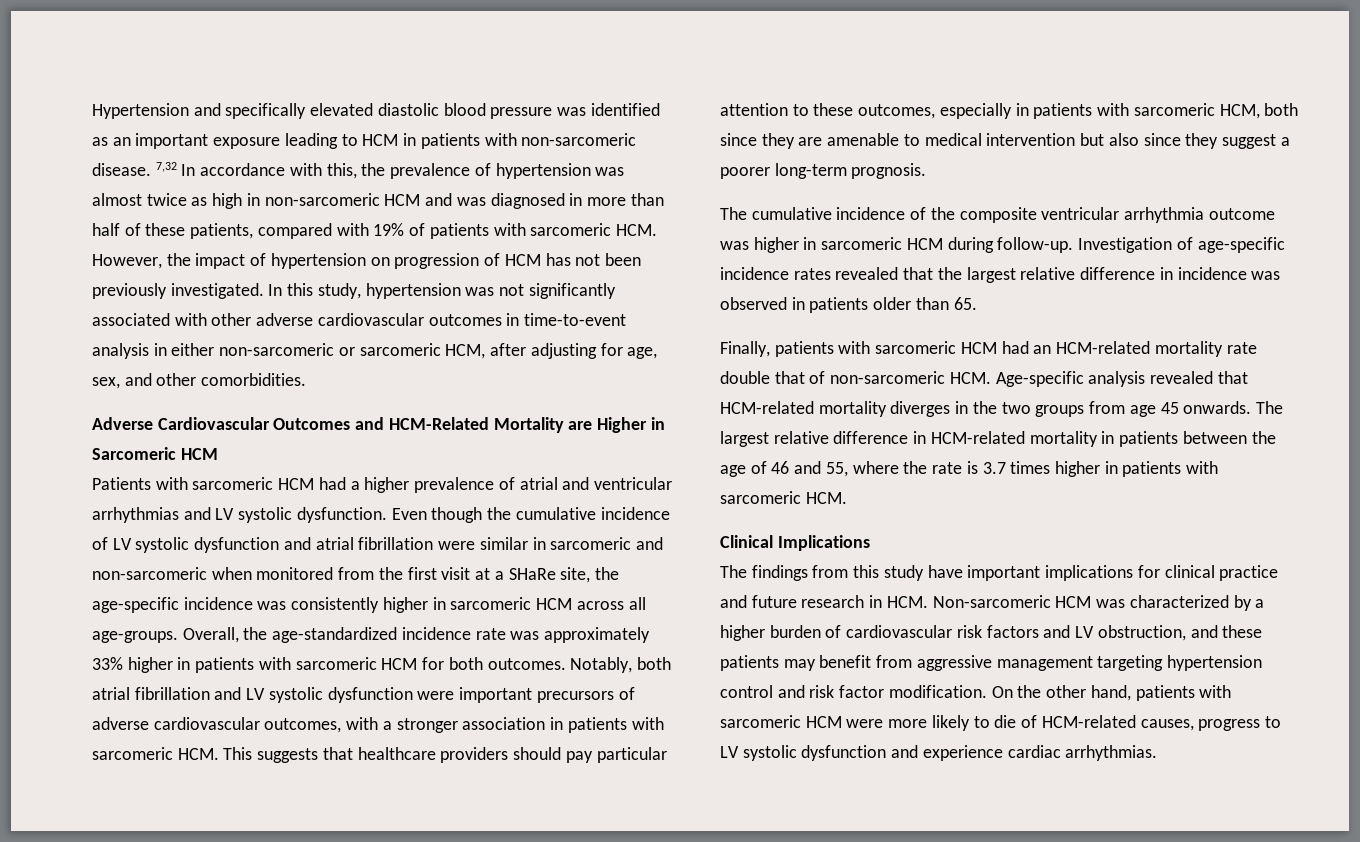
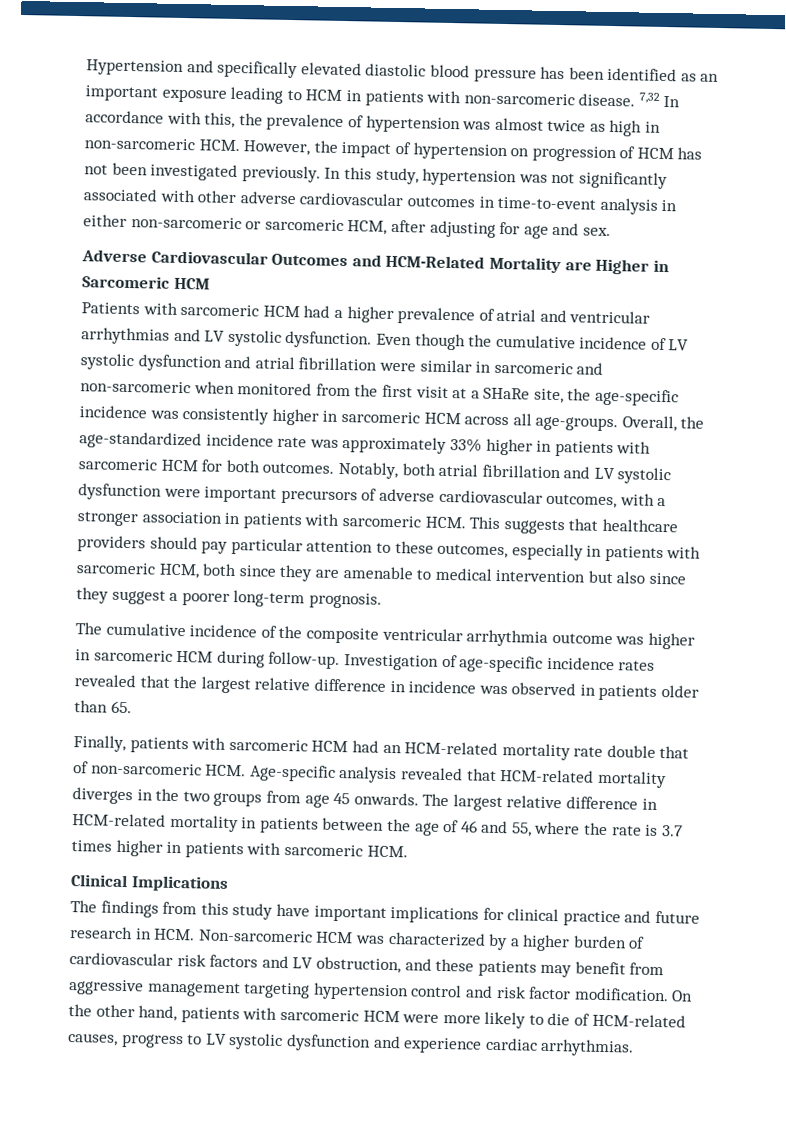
- Hypertension and specifically elevated diastolic blood pressure was identified as an important exposure leading to HCM in patients with non-sarcomeric disease.
+ Hypertension and specifically elevated diastolic blood pressure has been identified as an important exposure leading to HCM in patients with non-sarcomeric disease.
- 7,32 In accordance with this, the prevalence of hypertension was almost twice as high in non-sarcomeric HCM and was diagnosed in more than half of these patients, compared with 19% of patients with sarcomeric HCM. However, the impact of hypertension on progression of HCM has not been previously investigated.
+ 7,32 In accordance with this, the prevalence of hypertension was almost twice as high in non-sarcomeric HCM. However, the impact of hypertension on progression of HCM has not been investigated previously.
- In this study, hypertension was not significantly associated with other adverse cardiovascular outcomes in time-to-event analysis in either non-sarcomeric or sarcomeric HCM, after adjusting for age, sex, and other comorbidities.
+ In this study, hypertension was not significantly associated with other adverse cardiovascular outcomes in time-to-event analysis in either non-sarcomeric or sarcomeric HCM, after adjusting for age and sex.

